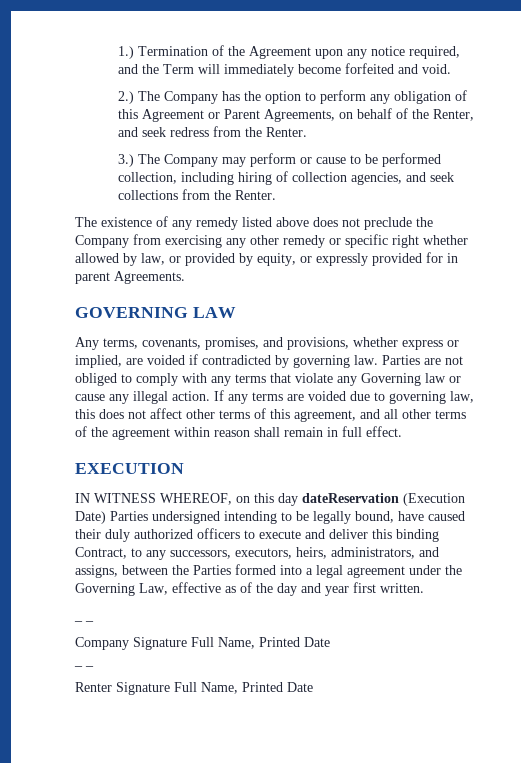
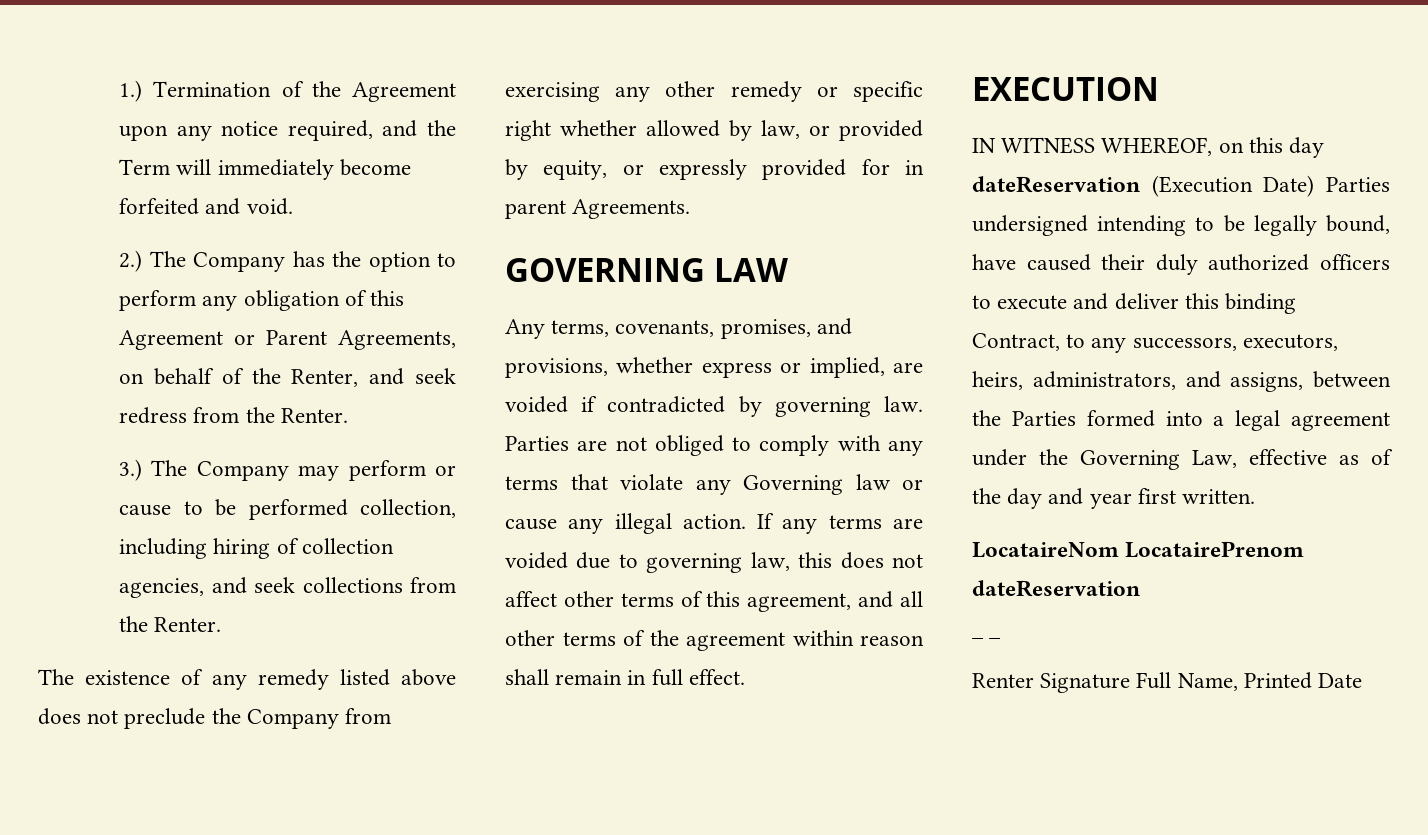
  IN WITNESS WHEREOF, on this day dateReservation (Execution Date) Parties undersigned intending to be legally bound, have caused their duly authorized officers to execute and deliver this binding Contract, to any successors, executors, heirs, administrators, and assigns, between the Parties formed into a legal agreement under the Governing Law, effective as of the day and year first written.
- _ _
- Company Signature Full Name, Printed Date
+ LocataireNom LocatairePrenom dateReservation

